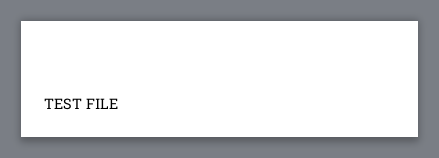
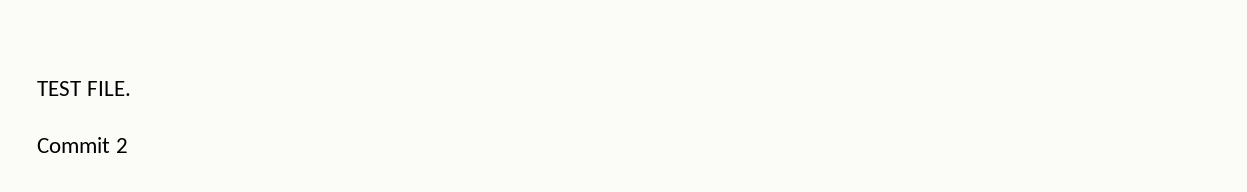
- TEST FILE
+ TEST FILE.
+ Commit 2

